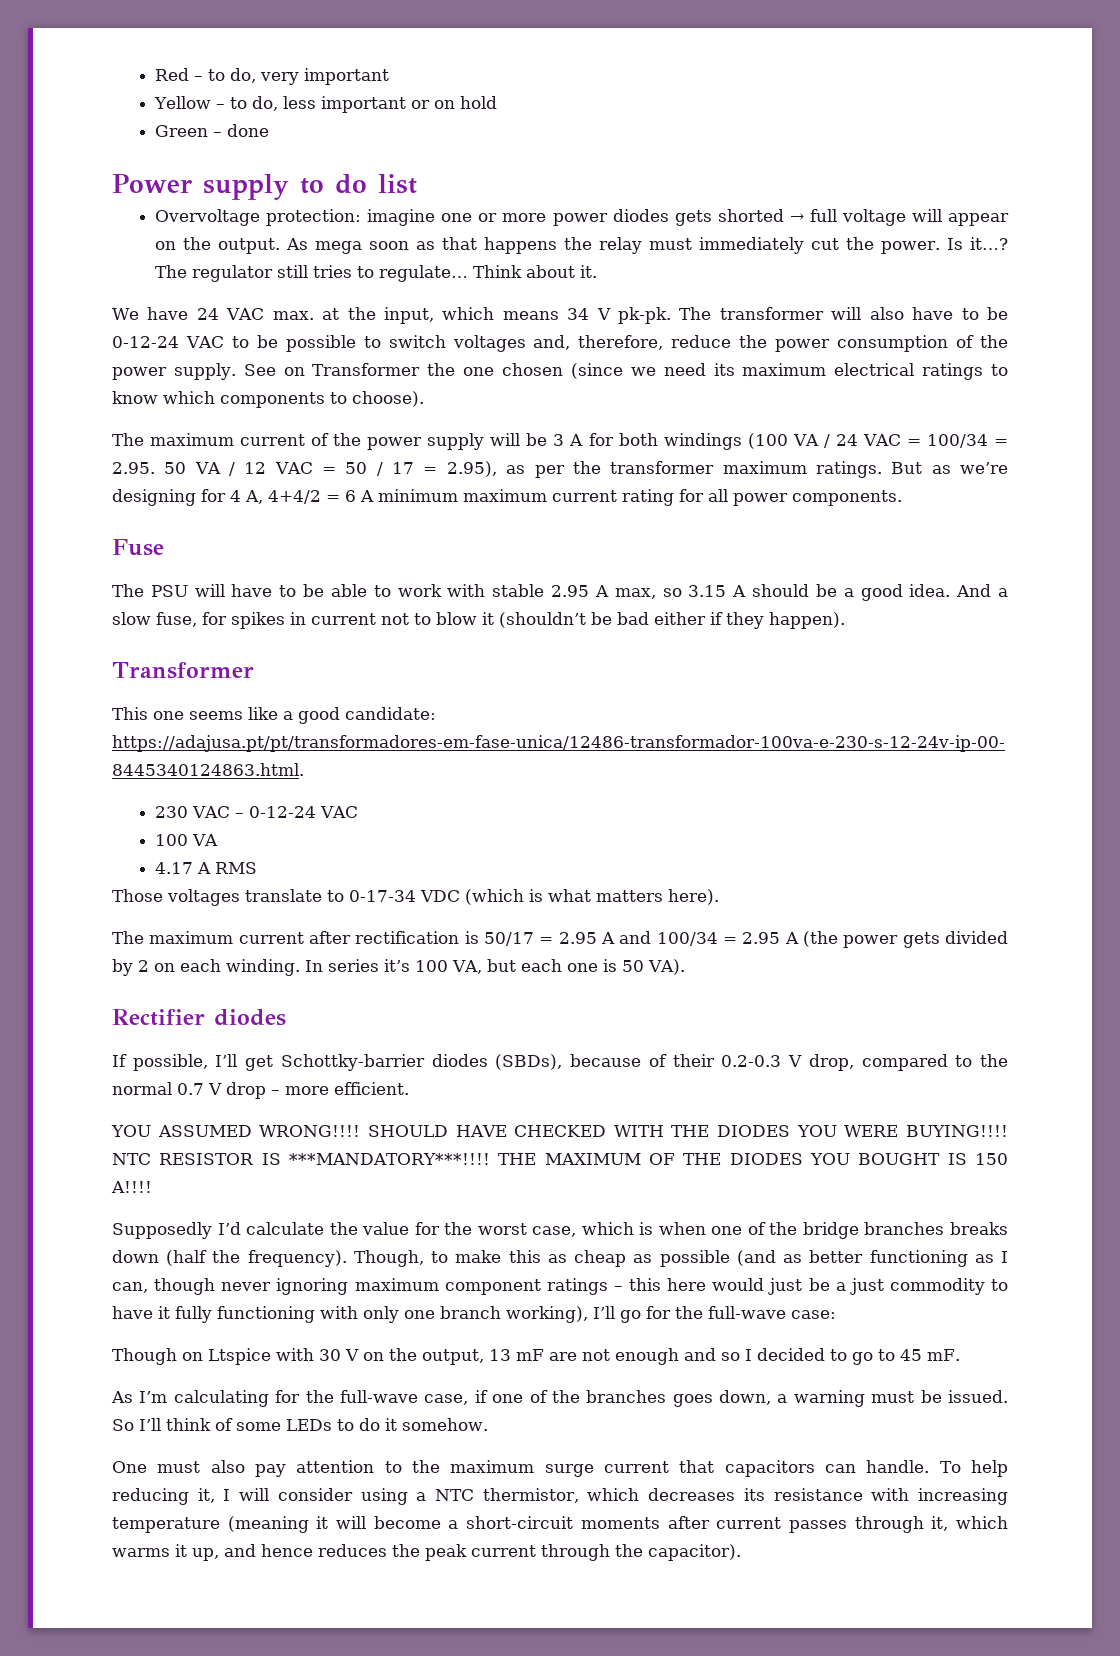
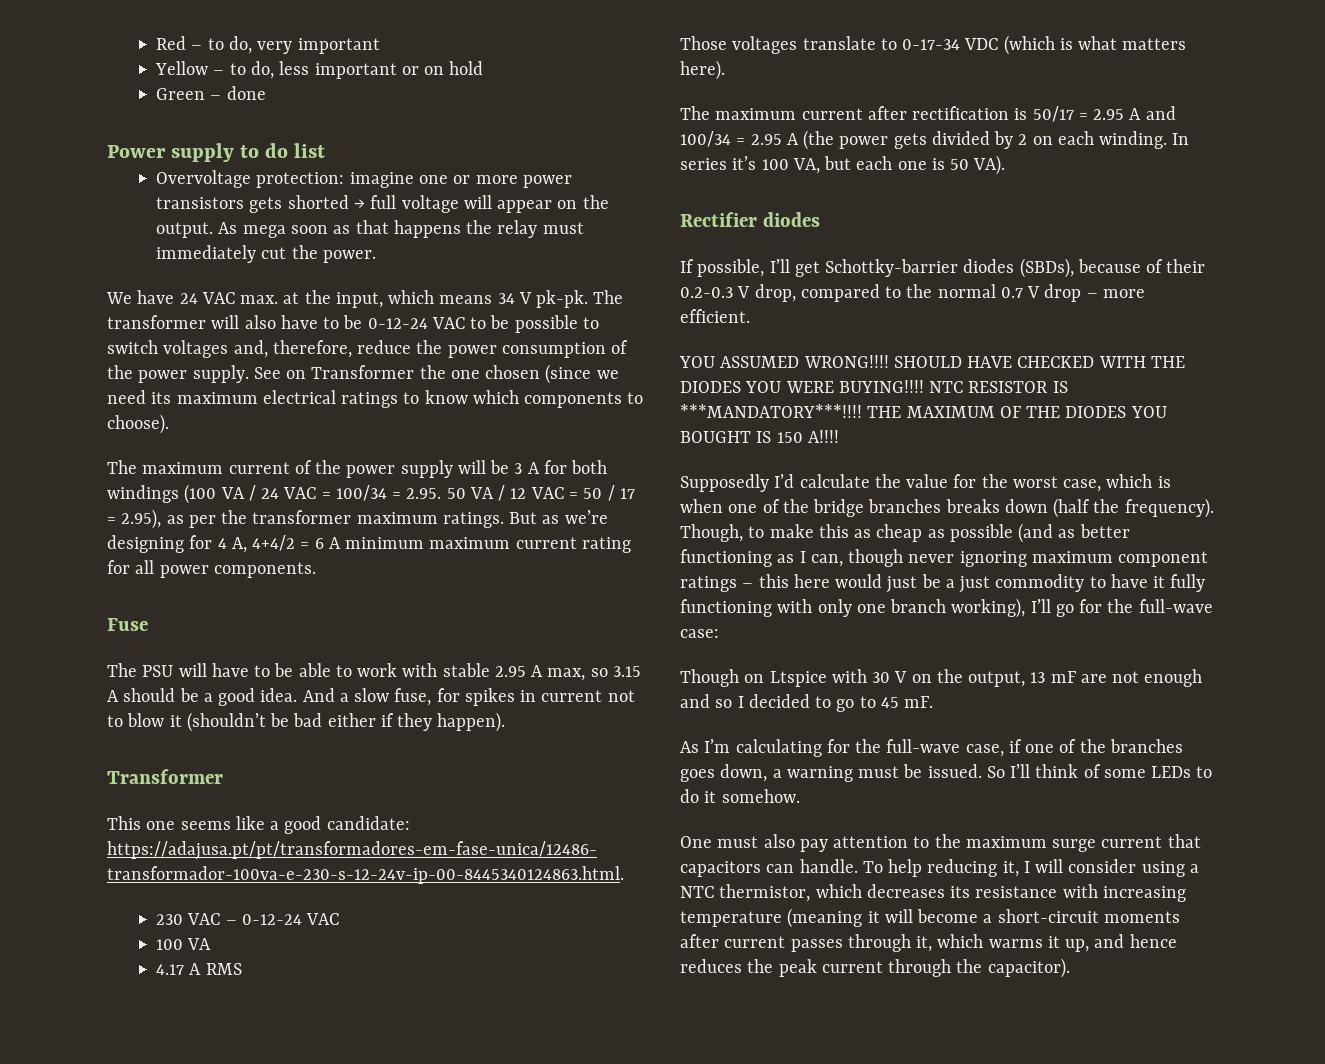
- Overvoltage protection: imagine one or more power diodes gets shorted → full voltage will appear on the output.
+ Overvoltage protection: imagine one or more power transistors gets shorted → full voltage will appear on the output.
- Is it…? The regulator still tries to regulate… Think about it.

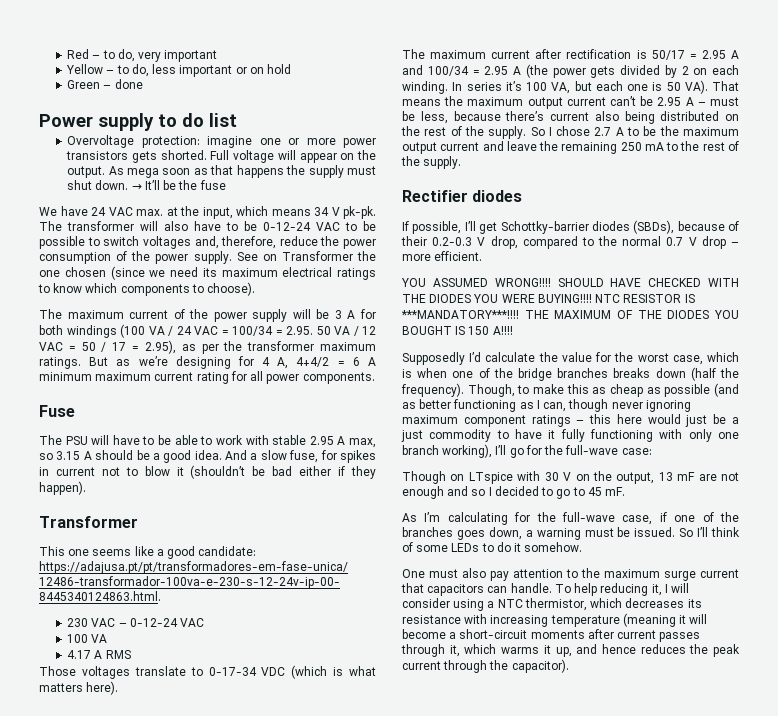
- Overvoltage protection: imagine one or more power transistors gets shorted → full voltage will appear on the output.
+ Overvoltage protection: imagine one or more power transistors gets shorted. Full voltage will appear on the output.
- As mega soon as that happens the relay must immediately cut the power.
+ As mega soon as that happens the supply must shut down. → It’ll be the fuse
- In series it’s 100 VA, but each one is 50 VA).
+ In series it’s 100 VA, but each one is 50 VA). That means the maximum output current can’t be 2.95 A – must be less, because there’s current also being distributed on the rest of the supply. So I chose 2.7 A to be the maximum output current and leave the remaining 250 mA to the rest of the supply.
- Though on Ltspice with 30 V on the output, 13 mF are not enough and so I decided to go to 45 mF.
+ Though on LTspice with 30 V on the output, 13 mF are not enough and so I decided to go to 45 mF.

